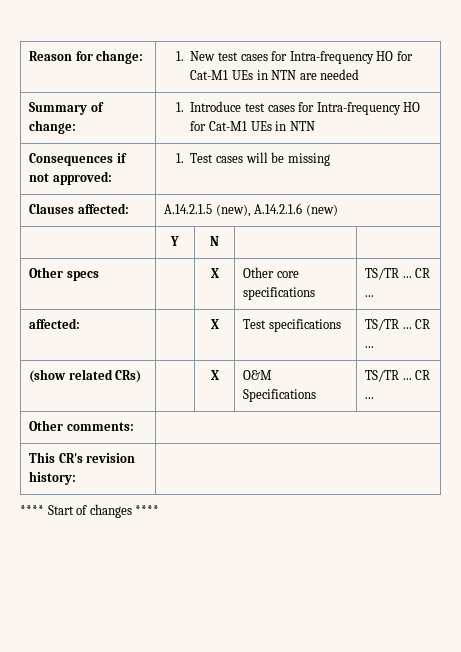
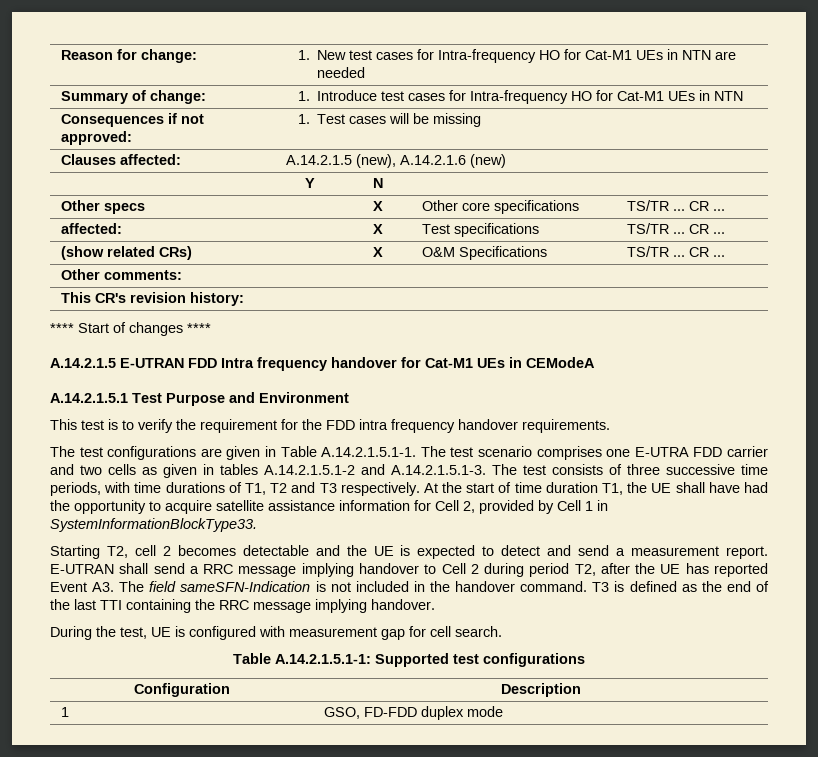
+ A.14.2.1.5 E-UTRAN FDD Intra frequency handover for Cat-M1 UEs in CEModeA
+ A.14.2.1.5.1 Test Purpose and Environment
+ This test is to verify the requirement for the FDD intra frequency handover requirements.
+ The test configurations are given in Table A.14.2.1.5.1-1. The test scenario comprises one E-UTRA FDD carrier and two cells as given in tables A.14.2.1.5.1-2 and A.14.2.1.5.1-3. The test consists of three successive time periods, with time durations of T1, T2 and T3 respectively. At the start of time duration T1, the UE shall have had the opportunity to acquire satellite assistance information for Cell 2, provided by Cell 1 in SystemInformationBlockType33.
+ Starting T2, cell 2 becomes detectable and the UE is expected to detect and send a measurement report. E-UTRAN shall send a RRC message implying handover to Cell 2 during period T2, after the UE has reported Event A3. The field sameSFN-Indication is not included in the handover command. T3 is defined as the end of the last TTI containing the RRC message implying handover.
+ During the test, UE is configured with measurement gap for cell search.
+ Table A.14.2.1.5.1-1: Supported test configurations
+ Configuration | Description
+ 1 | GSO, FD-FDD duplex mode

